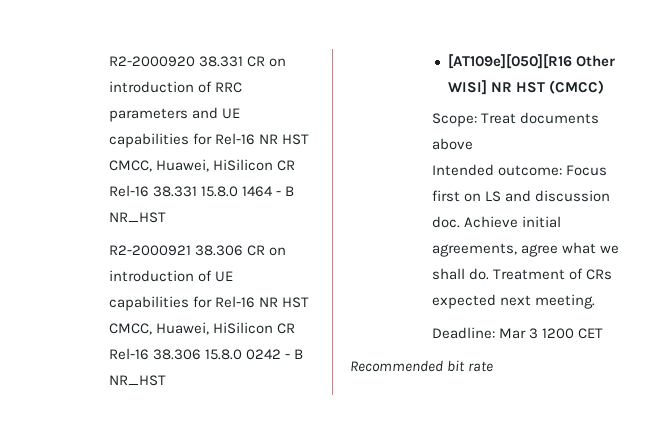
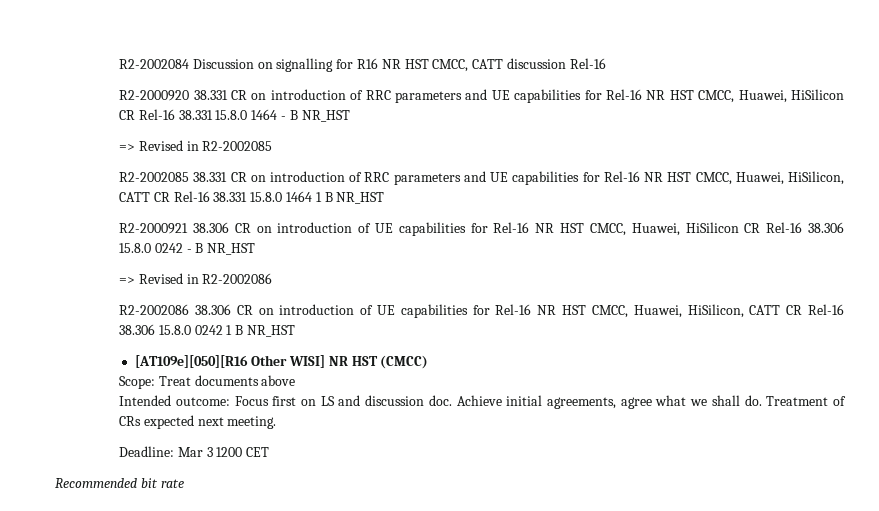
+ R2-2002084 Discussion on signalling for R16 NR HST CMCC, CATT discussion Rel-16
+ => Revised in R2-2002085
+ R2-2002085 38.331 CR on introduction of RRC parameters and UE capabilities for Rel-16 NR HST CMCC, Huawei, HiSilicon, CATT CR Rel-16 38.331 15.8.0 1464 1 B NR_HST
+ => Revised in R2-2002086
+ R2-2002086 38.306 CR on introduction of UE capabilities for Rel-16 NR HST CMCC, Huawei, HiSilicon, CATT CR Rel-16 38.306 15.8.0 0242 1 B NR_HST

